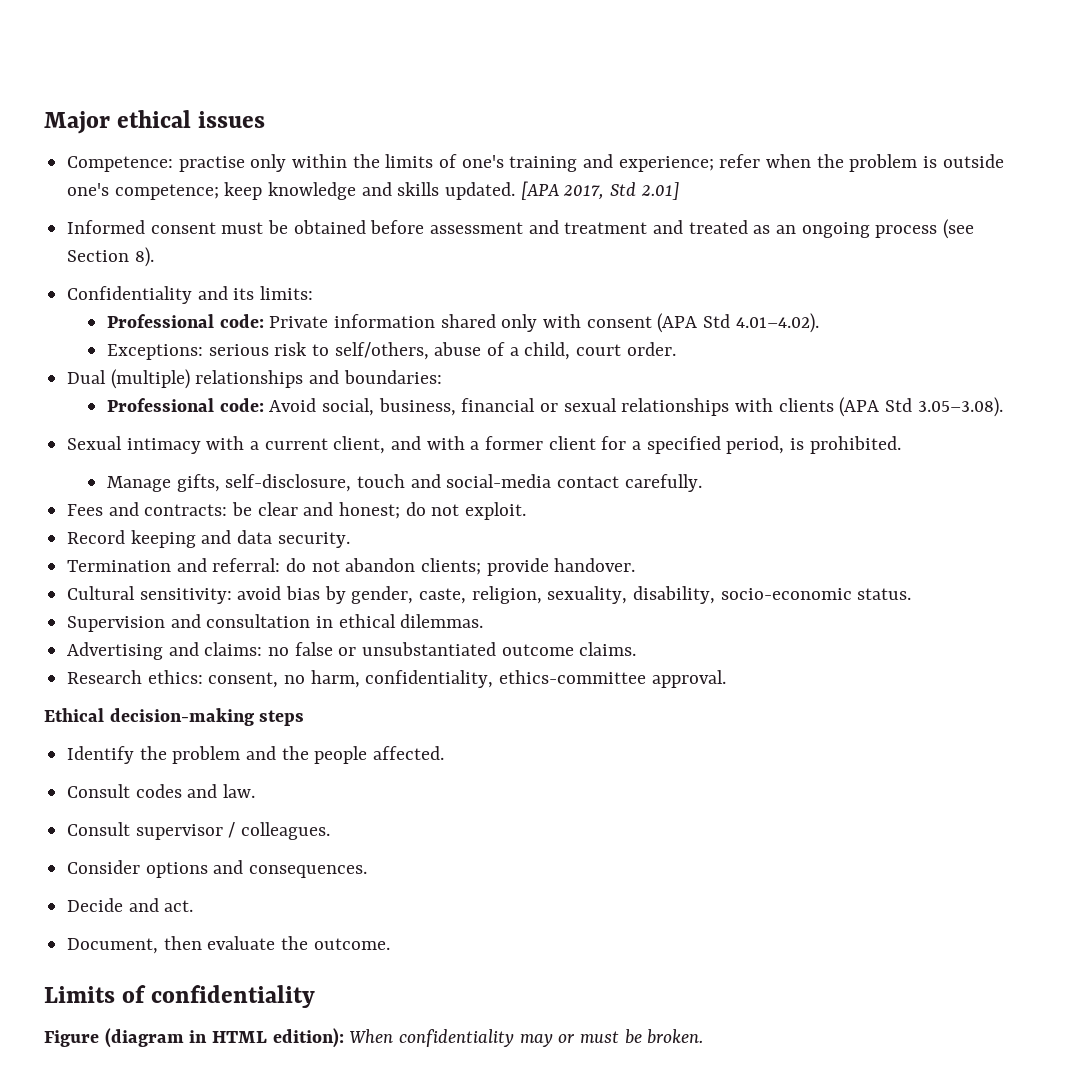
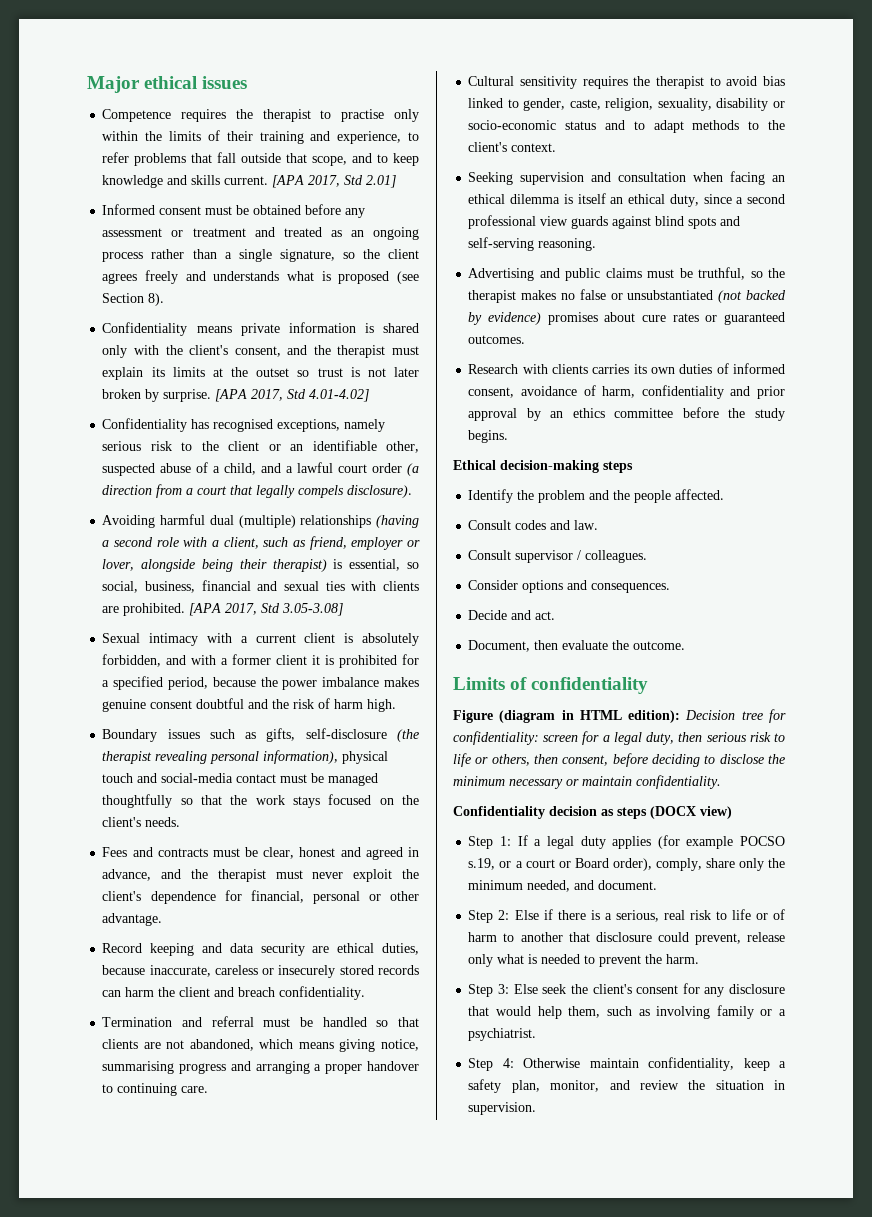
- Competence: practise only within the limits of one's training and experience; refer when the problem is outside one's competence; keep knowledge and skills updated.
+ Competence requires the therapist to practise only within the limits of their training and experience, to refer problems that fall outside that scope, and to keep knowledge and skills current.
- Informed consent must be obtained before assessment and treatment and treated as an ongoing process (see Section 8).
- Confidentiality and its limits:
- Professional code: Private information shared only with consent (APA Std 4.01–4.02).
- Exceptions: serious risk to self/others, abuse of a child, court order.
- Dual (multiple) relationships and boundaries:
- Professional code: Avoid social, business, financial or sexual relationships with clients (APA Std 3.05–3.08).
+ Informed consent must be obtained before any assessment or treatment and treated as an ongoing process rather than a single signature, so the client agrees freely and understands what is proposed (see Section 8).
+ Confidentiality means private information is shared only with the client's consent, and the therapist must explain its limits at the outset so trust is not later broken by surprise. [APA 2017, Std 4.01-4.02]
+ Confidentiality has recognised exceptions, namely serious risk to the client or an identifiable other, suspected abuse of a child, and a lawful court order (a direction from a court that legally compels disclosure).
+ Avoiding harmful dual (multiple) relationships (having a second role with a client, such as friend, employer or lover, alongside being their therapist) is essential, so social, business, financial and sexual ties with clients are prohibited. [APA 2017, Std 3.05-3.08]
- Sexual intimacy with a current client, and with a former client for a specified period, is prohibited.
- Manage gifts, self-disclosure, touch and social-media contact carefully.
- Fees and contracts: be clear and honest; do not exploit.
- Record keeping and data security.
- Termination and referral: do not abandon clients; provide handover.
- Cultural sensitivity: avoid bias by gender, caste, religion, sexuality, disability, socio-economic status.
- Supervision and consultation in ethical dilemmas.
- Advertising and claims: no false or unsubstantiated outcome claims.
- Research ethics: consent, no harm, confidentiality, ethics-committee approval.
+ Sexual intimacy with a current client is absolutely forbidden, and with a former client it is prohibited for a specified period, because the power imbalance makes genuine consent doubtful and the risk of harm high.
+ Boundary issues such as gifts, self-disclosure (the therapist revealing personal information), physical touch and social-media contact must be managed thoughtfully so that the work stays focused on the client's needs.
+ Fees and contracts must be clear, honest and agreed in advance, and the therapist must never exploit the client's dependence for financial, personal or other advantage.
+ Record keeping and data security are ethical duties, because inaccurate, careless or insecurely stored records can harm the client and breach confidentiality.
+ Termination and referral must be handled so that clients are not abandoned, which means giving notice, summarising progress and arranging a proper handover to continuing care.
+ Cultural sensitivity requires the therapist to avoid bias linked to gender, caste, religion, sexuality, disability or socio-economic status and to adapt methods to the client's context.
+ Seeking supervision and consultation when facing an ethical dilemma is itself an ethical duty, since a second professional view guards against blind spots and self-serving reasoning.
+ Advertising and public claims must be truthful, so the therapist makes no false or unsubstantiated (not backed by evidence) promises about cure rates or guaranteed outcomes.
+ Research with clients carries its own duties of informed consent, avoidance of harm, confidentiality and prior approval by an ethics committee before the study begins.
- Figure (diagram in HTML edition): When confidentiality may or must be broken.
+ Figure (diagram in HTML edition): Decision tree for confidentiality: screen for a legal duty, then serious risk to life or others, then consent, before deciding to disclose the minimum necessary or maintain confidentiality.
+ Confidentiality decision as steps (DOCX view)
+ Step 1: If a legal duty applies (for example POCSO s.19, or a court or Board order), comply, share only the minimum needed, and document.
+ Step 2: Else if there is a serious, real risk to life or of harm to another that disclosure could prevent, release only what is needed to prevent the harm.
+ Step 3: Else seek the client's consent for any disclosure that would help them, such as involving family or a psychiatrist.
+ Step 4: Otherwise maintain confidentiality, keep a safety plan, monitor, and review the situation in supervision.

